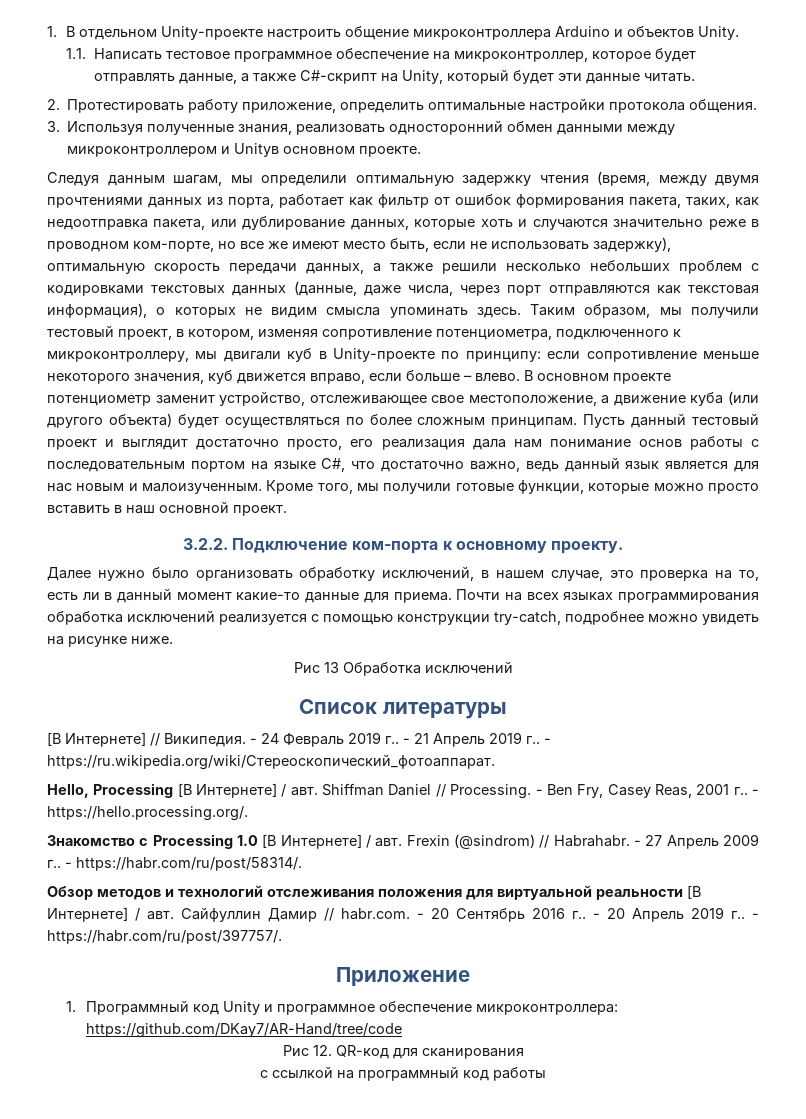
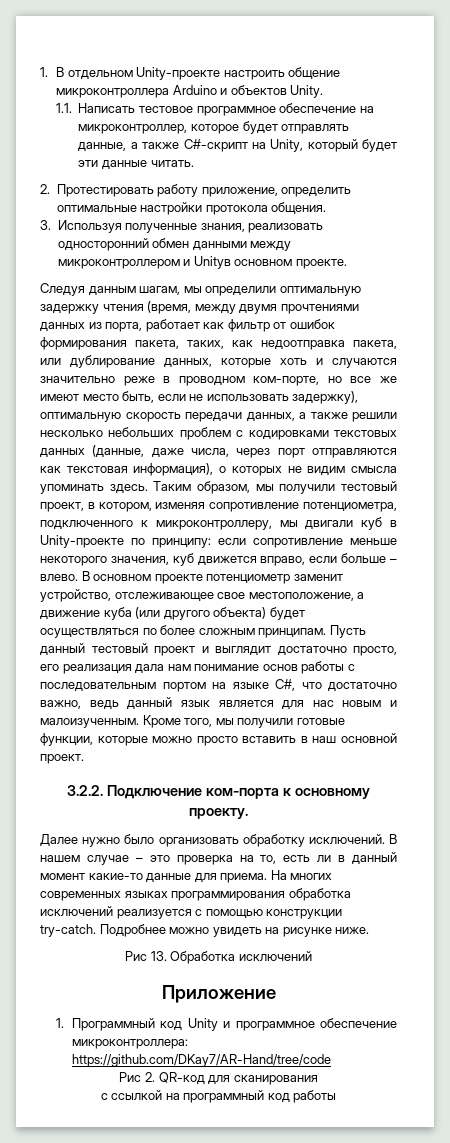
- Далее нужно было организовать обработку исключений, в нашем случае, это проверка на то, есть ли в данный момент какие-то данные для приема.
+ Далее нужно было организовать обработку исключений. В нашем случае – это проверка на то, есть ли в данный момент какие-то данные для приема.
- Почти на всех языках программирования обработка исключений реализуется с помощью конструкции try-catch, подробнее можно увидеть на рисунке ниже.
+ На многих современных языках программирования обработка исключений реализуется с помощью конструкции try-catch. Подробнее можно увидеть на рисунке ниже.
- Рис 13 Обработка исключений
+ Рис 13. Обработка исключений
- Список литературы
- [В Интернете] // Википедия. - 24 Февраль 2019 г.. - 21 Апрель 2019 г.. - https://ru.wikipedia.org/wiki/Стереоскопический_фотоаппарат.
- Hello, Processing [В Интернете] / авт. Shiffman Daniel // Processing. - Ben Fry, Casey Reas, 2001 г.. - https://hello.processing.org/.
- Знакомство с Processing 1.0 [В Интернете] / авт. Frexin (@sindrom) // Habrahabr. - 27 Апрель 2009 г.. - https://habr.com/ru/post/58314/.
- Обзор методов и технологий отслеживания положения для виртуальной реальности [В Интернете] / авт. Сайфуллин Дамир // habr.com. - 20 Сентябрь 2016 г.. - 20 Апрель 2019 г.. - https://habr.com/ru/post/397757/.
- Рис 12. QR-код для сканирования
+ Рис 2. QR-код для сканирования

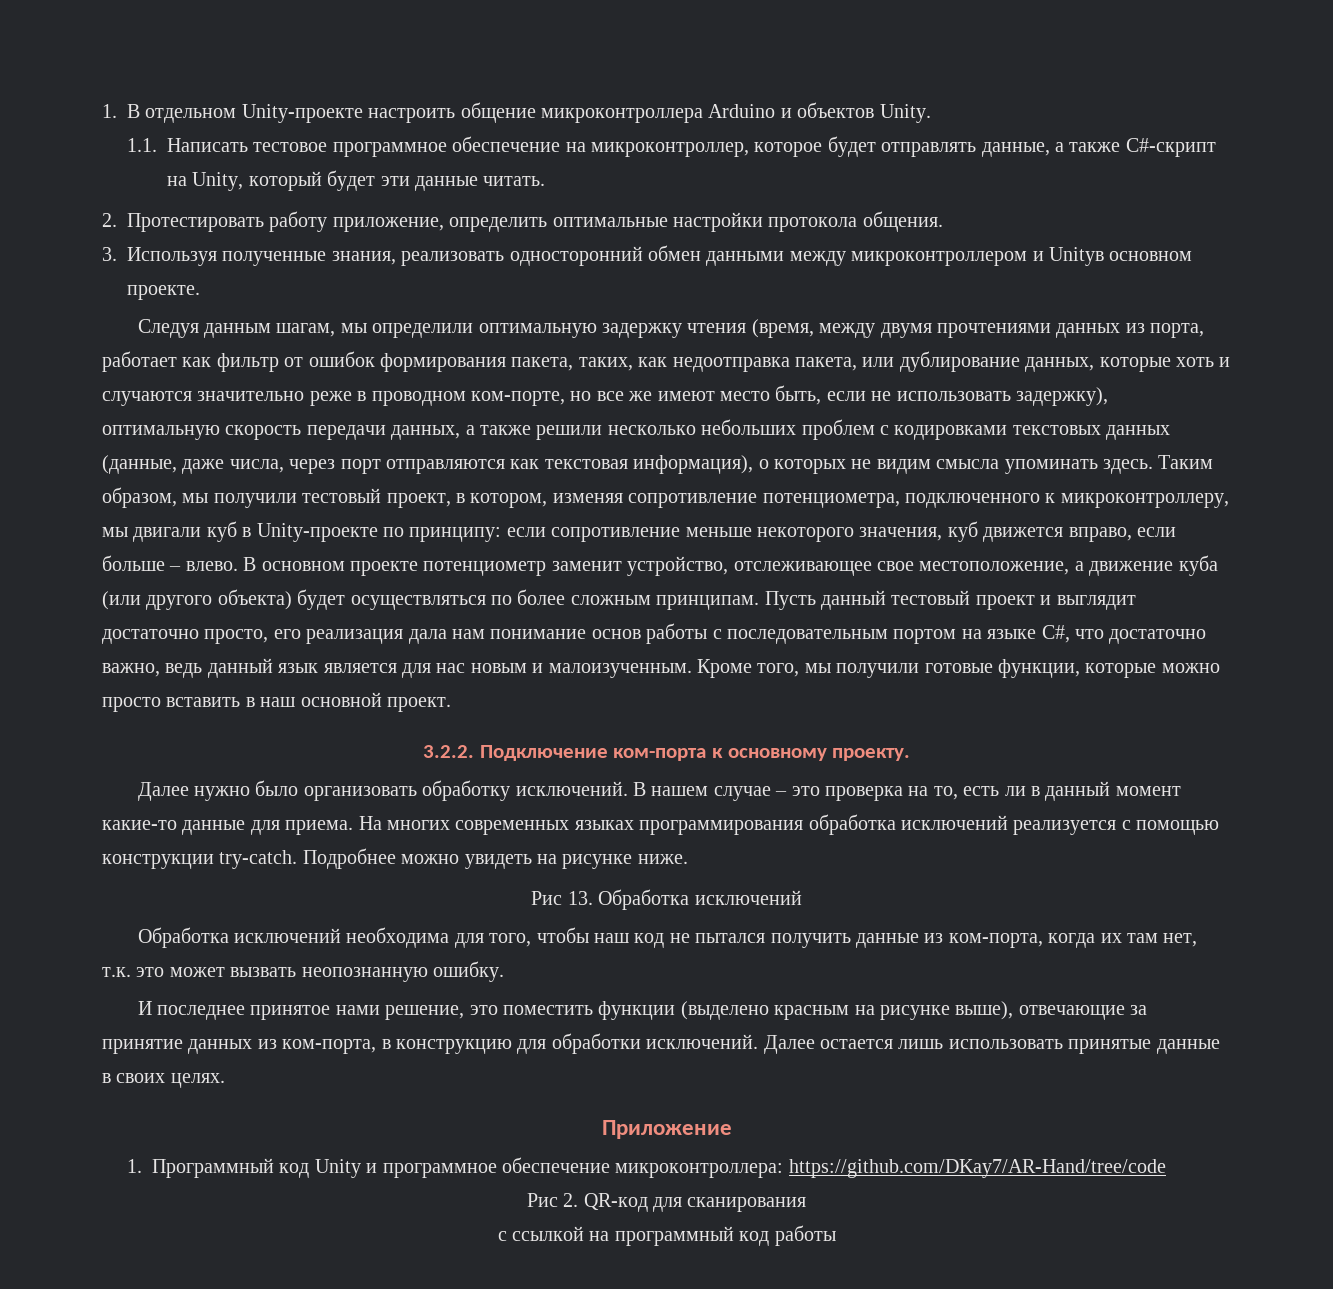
+ Обработка исключений необходима для того, чтобы наш код не пытался получить данные из ком-порта, когда их там нет, т.к. это может вызвать неопознанную ошибку.
+ И последнее принятое нами решение, это поместить функции (выделено красным на рисунке выше), отвечающие за принятие данных из ком-порта, в конструкцию для обработки исключений. Далее остается лишь использовать принятые данные в своих целях.

